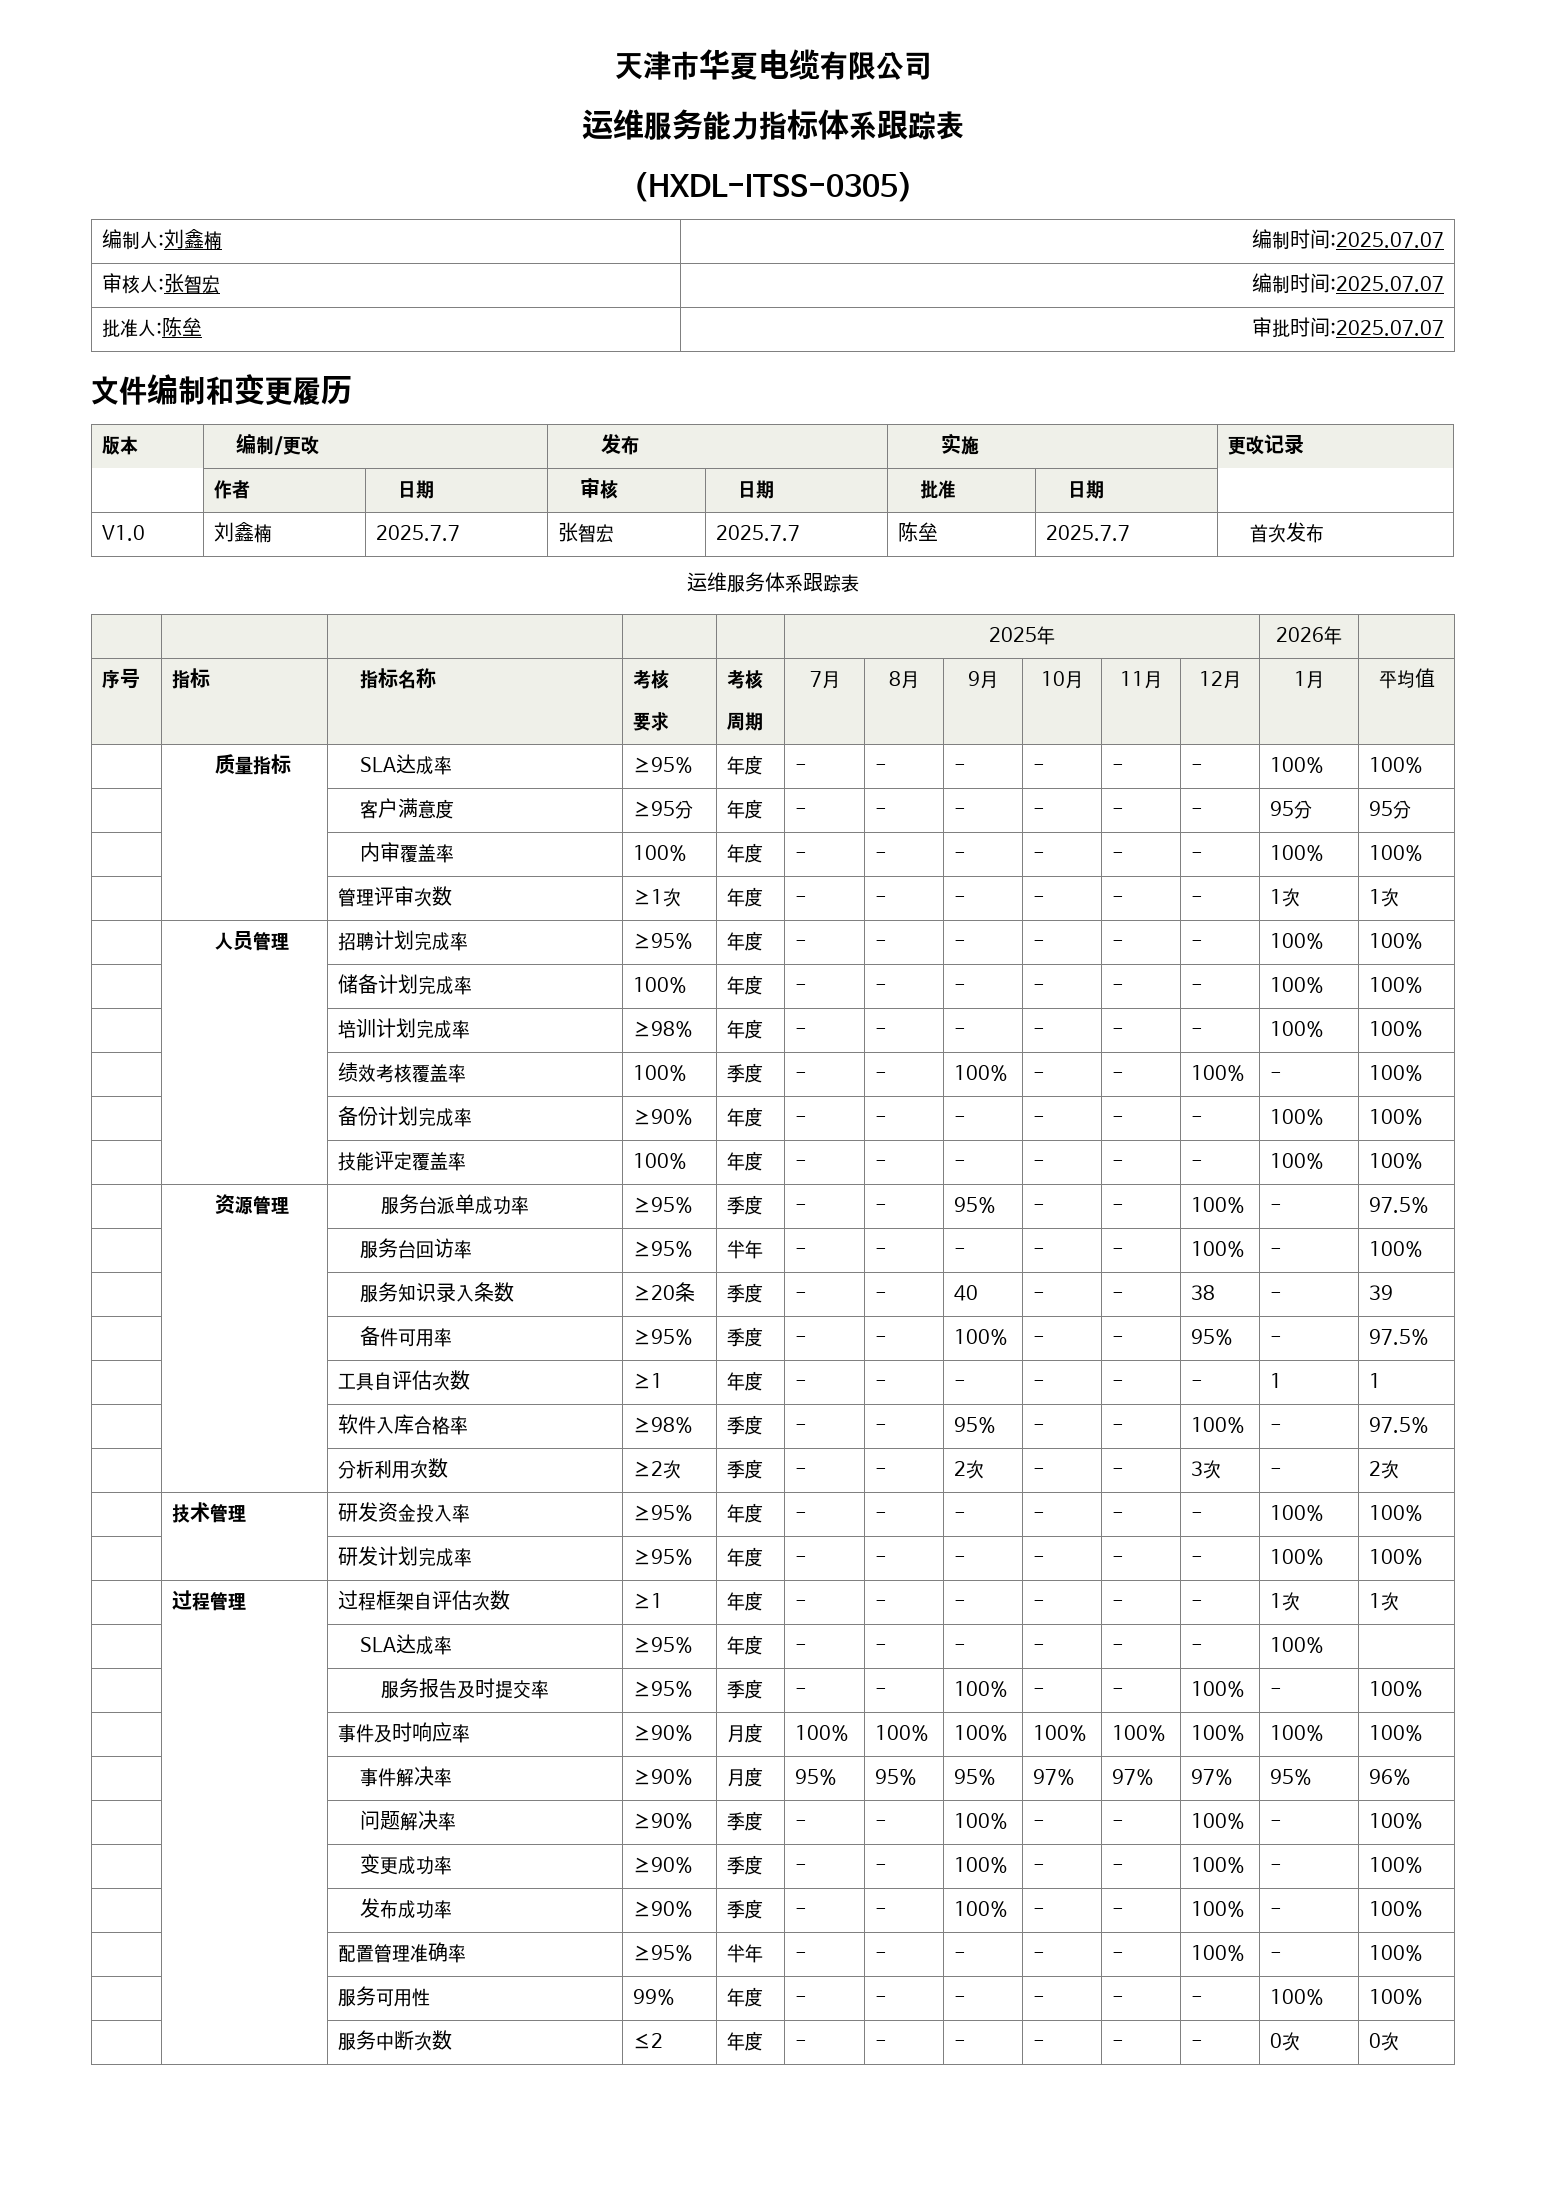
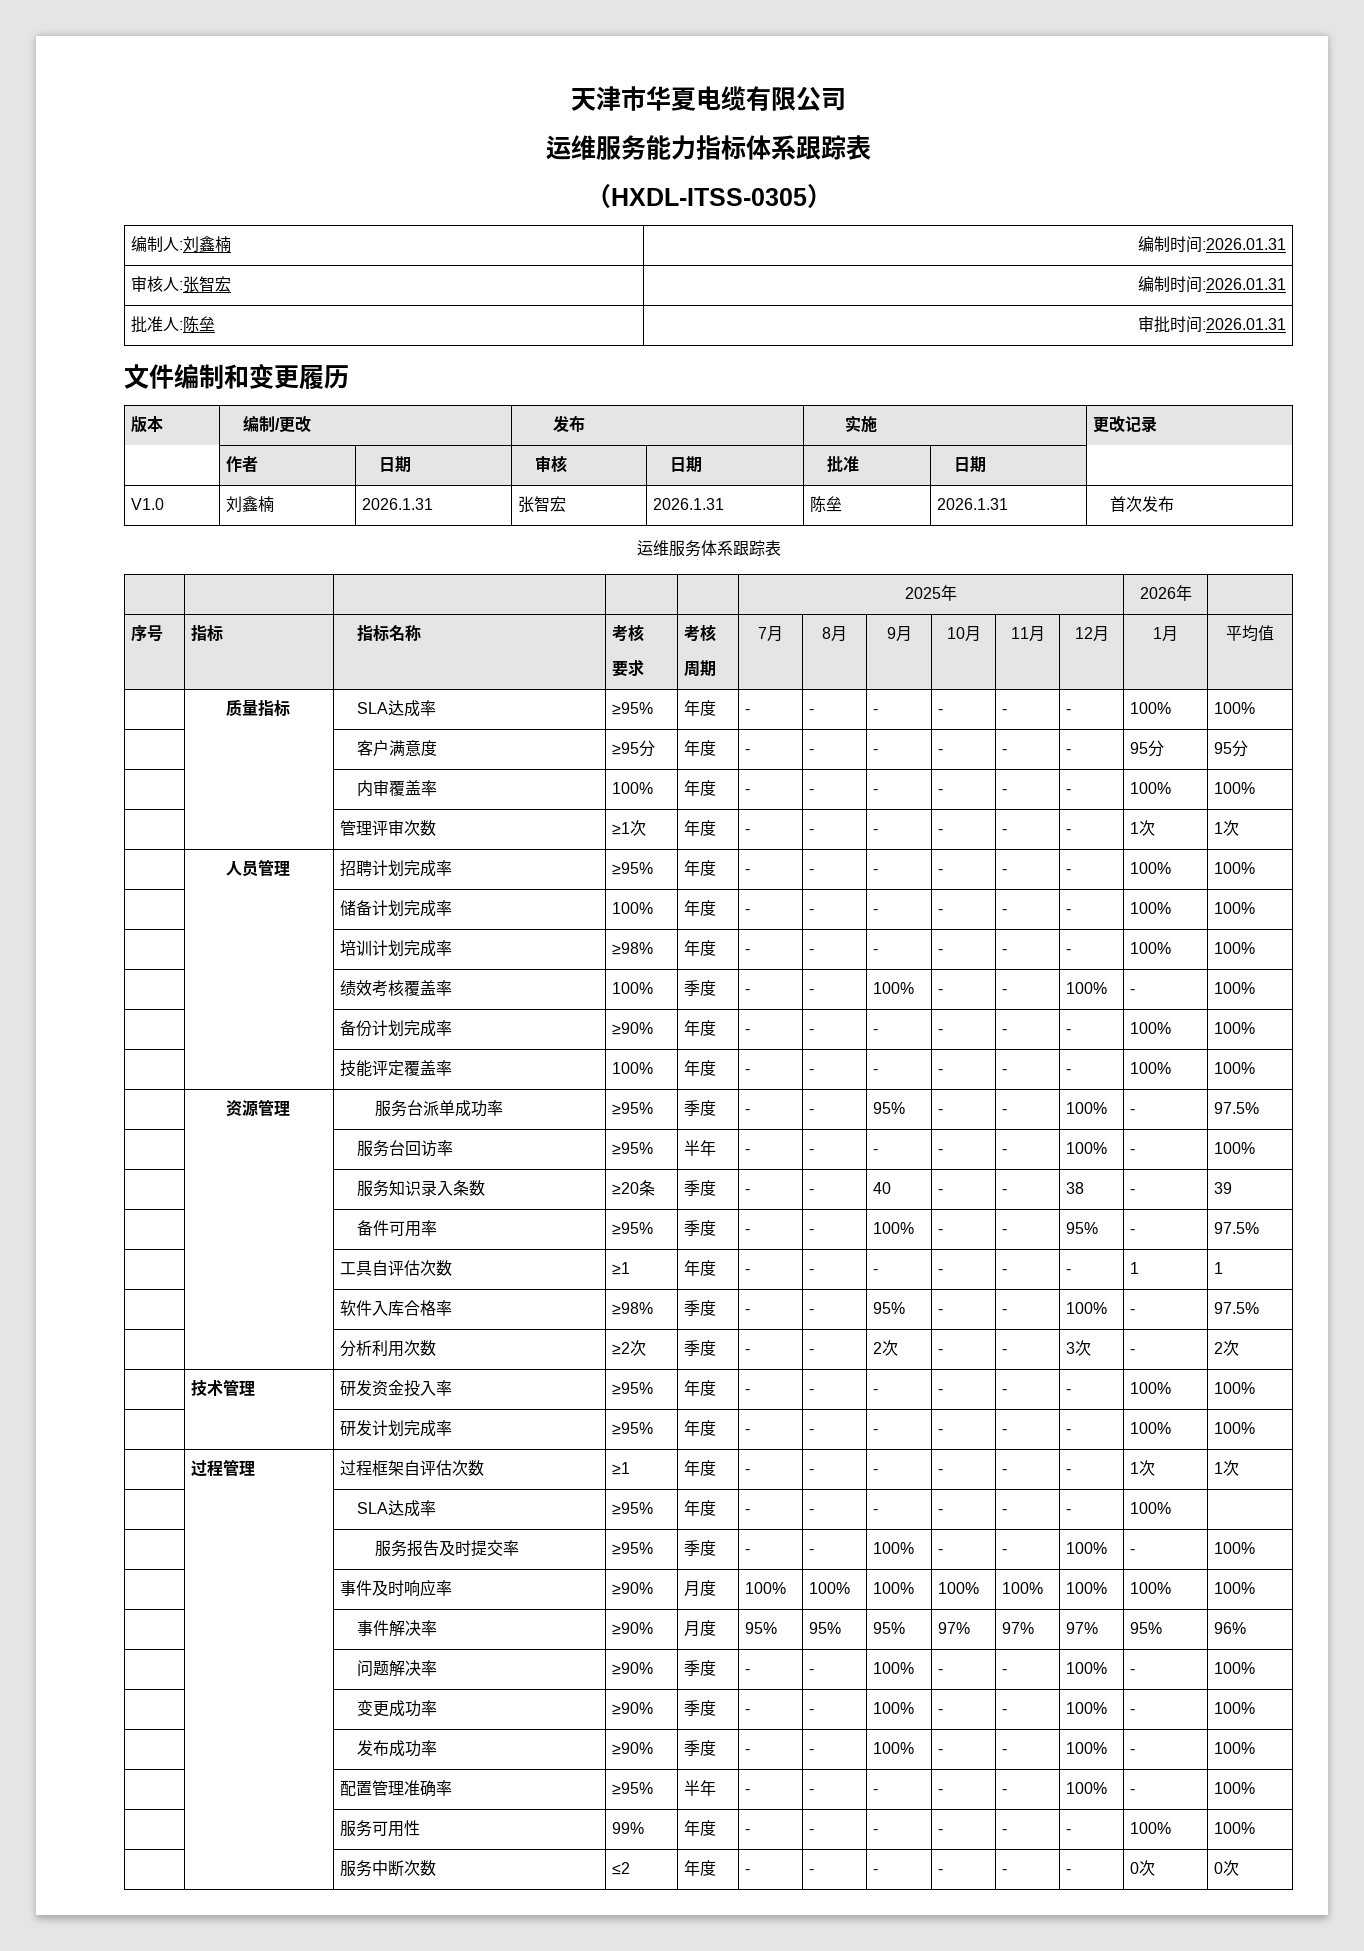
- 编制人:刘鑫楠 | 编制时间:2025.07.07
+ 编制人:刘鑫楠 | 编制时间:2026.01.31
- 审核人:张智宏 | 编制时间:2025.07.07
+ 审核人:张智宏 | 编制时间:2026.01.31
- 批准人:陈垒 | 审批时间:2025.07.07
+ 批准人:陈垒 | 审批时间:2026.01.31
- V1.0 | 刘鑫楠 | 2025.7.7 | 张智宏 | 2025.7.7 | 陈垒 | 2025.7.7 | 首次发布
+ V1.0 | 刘鑫楠 | 2026.1.31 | 张智宏 | 2026.1.31 | 陈垒 | 2026.1.31 | 首次发布

